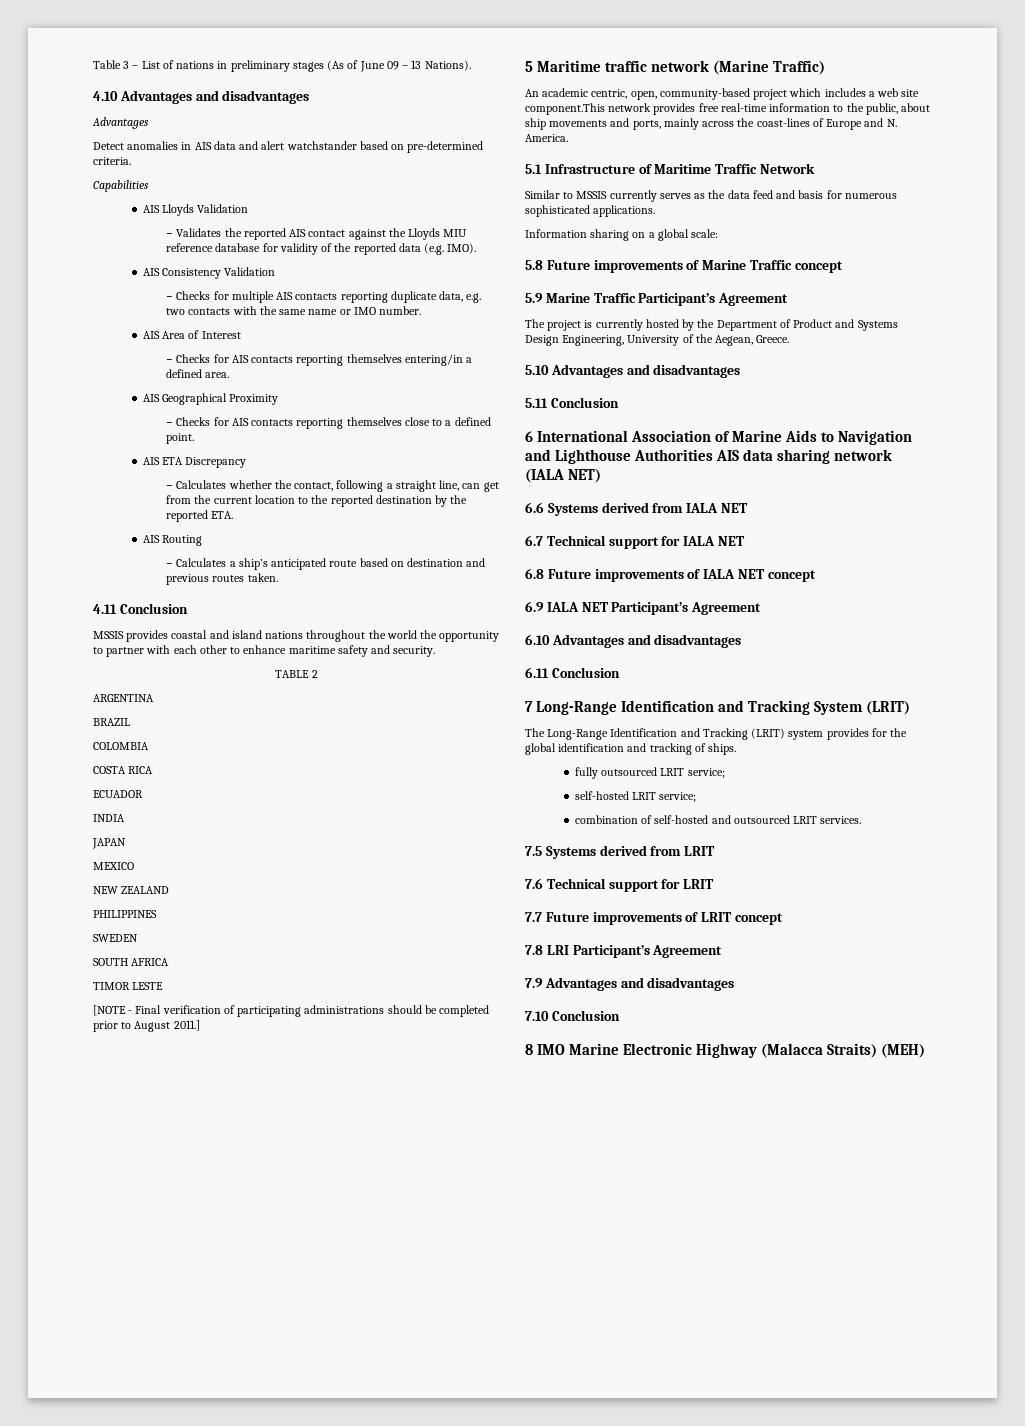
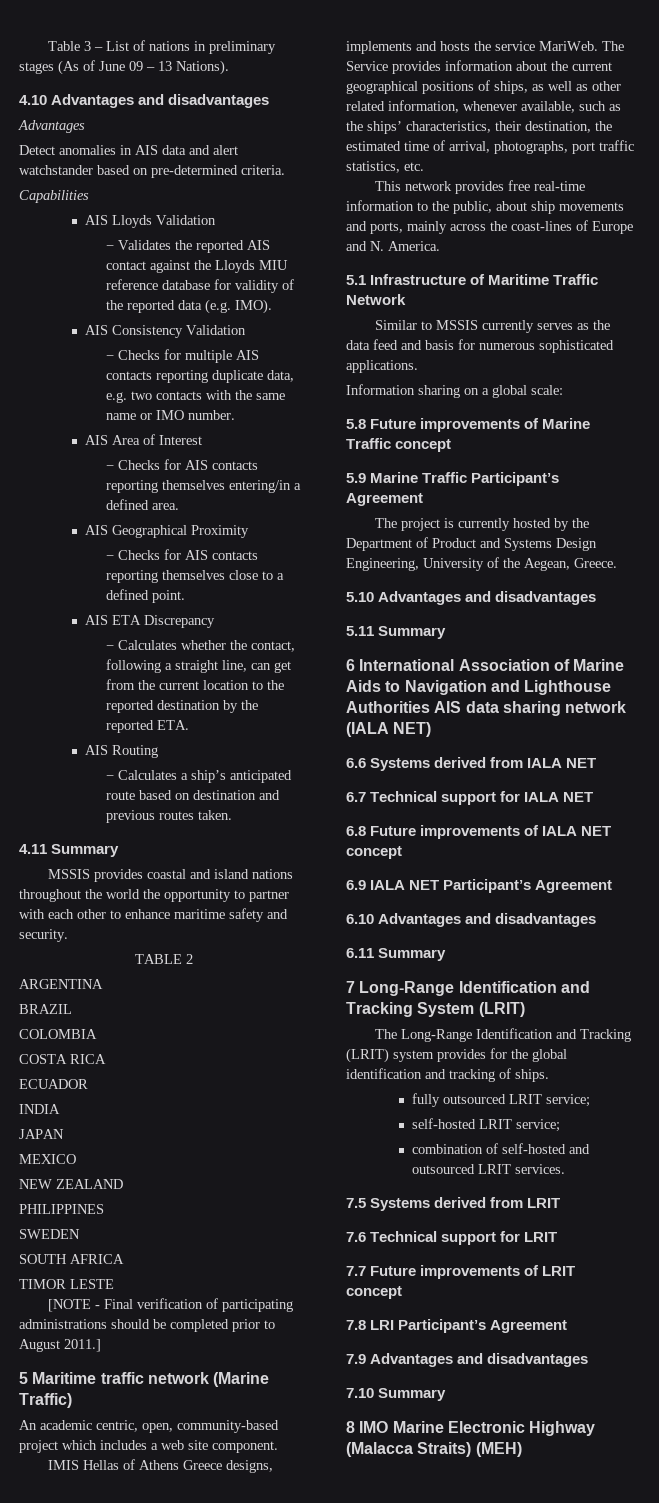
- 4.11 Conclusion
+ 4.11 Summary
- An academic centric, open, community-based project which includes a web site component.This network provides free real-time information to the public, about ship movements and ports, mainly across the coast-lines of Europe and N. America.
+ An academic centric, open, community-based project which includes a web site component.
+ IMIS Hellas of Athens Greece designs, implements and hosts the service MariWeb. The Service provides information about the current geographical positions of ships, as well as other related information, whenever available, such as the ships’ characteristics, their destination, the estimated time of arrival, photographs, port traffic statistics, etc.
+ This network provides free real-time information to the public, about ship movements and ports, mainly across the coast-lines of Europe and N. America.
- 5.11 Conclusion
+ 5.11 Summary
- 6.11 Conclusion
+ 6.11 Summary
- 7.10 Conclusion
+ 7.10 Summary

